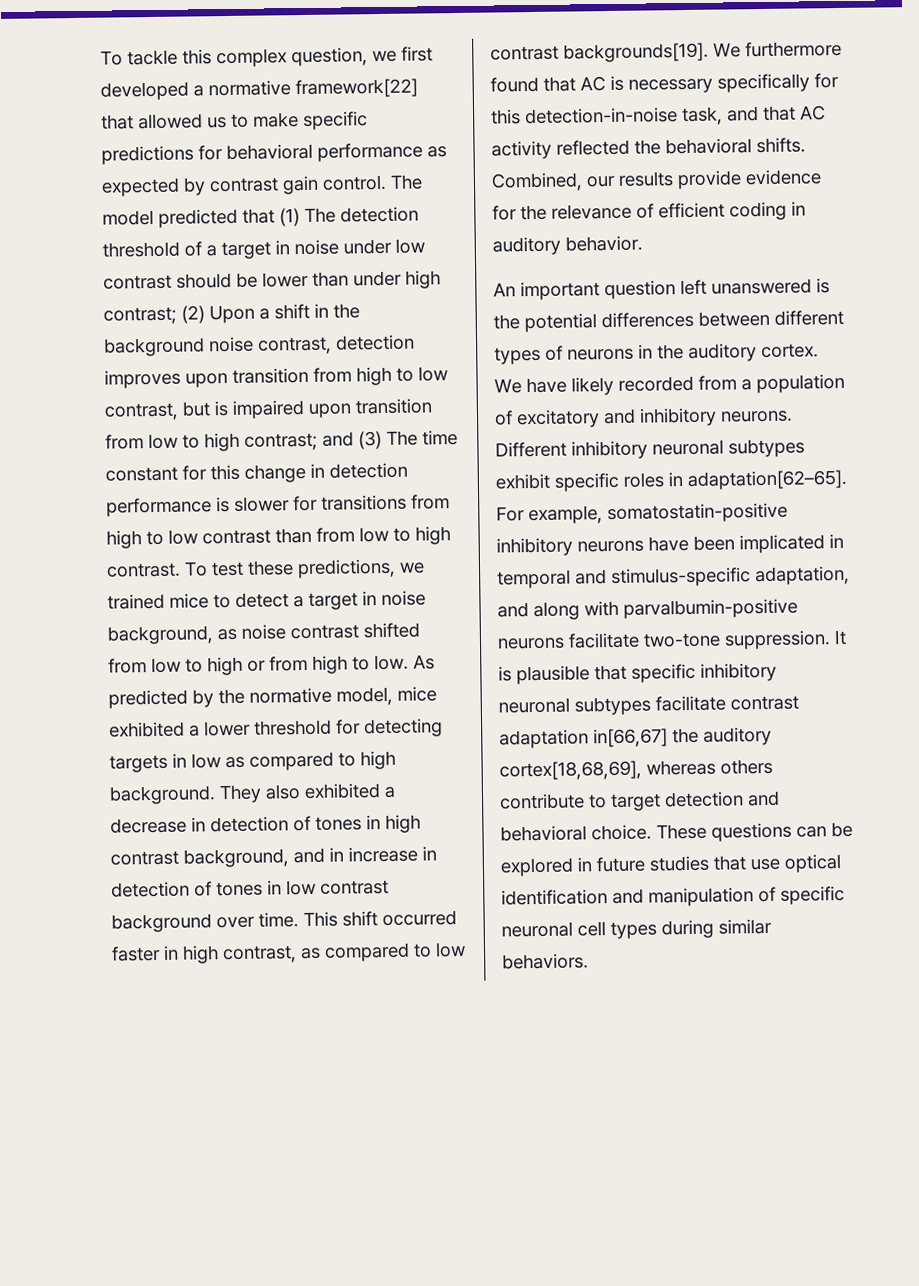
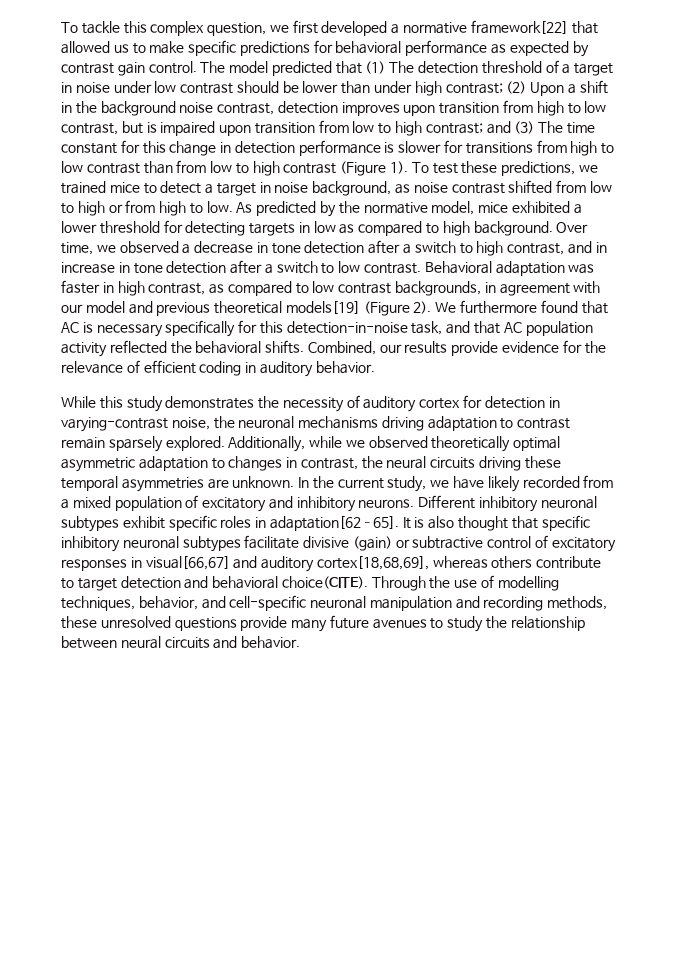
- and (3) The time constant for this change in detection performance is slower for transitions from high to low contrast than from low to high contrast.
+ and (3) The time constant for this change in detection performance is slower for transitions from high to low contrast than from low to high contrast (Figure 1).
- They also exhibited a decrease in detection of tones in high contrast background, and in increase in detection of tones in low contrast background over time. This shift occurred faster in high contrast, as compared to low contrast backgrounds[19].
+ Over time, we observed a decrease in tone detection after a switch to high contrast, and in increase in tone detection after a switch to low contrast. Behavioral adaptation was faster in high contrast, as compared to low contrast backgrounds, in agreement with our model and previous theoretical models[19] (Figure 2).
- We furthermore found that AC is necessary specifically for this detection-in-noise task, and that AC activity reflected the behavioral shifts.
+ We furthermore found that AC is necessary specifically for this detection-in-noise task, and that AC population activity reflected the behavioral shifts.
- An important question left unanswered is the potential differences between different types of neurons in the auditory cortex. We have likely recorded from a population of excitatory and inhibitory neurons.
+ While this study demonstrates the necessity of auditory cortex for detection in varying-contrast noise, the neuronal mechanisms driving adaptation to contrast remain sparsely explored. Additionally, while we observed theoretically optimal asymmetric adaptation to changes in contrast, the neural circuits driving these temporal asymmetries are unknown. In the current study, we have likely recorded from a mixed population of excitatory and inhibitory neurons.
- For example, somatostatin-positive inhibitory neurons have been implicated in temporal and stimulus-specific adaptation, and along with parvalbumin-positive neurons facilitate two-tone suppression. It is plausible that specific inhibitory neuronal subtypes facilitate contrast adaptation in[66,67] the auditory cortex[18,68,69], whereas others contribute to target detection and behavioral choice. These questions can be explored in future studies that use optical identification and manipulation of specific neuronal cell types during similar behaviors.
+ It is also thought that specific inhibitory neuronal subtypes facilitate divisive (gain) or subtractive control of excitatory responses in visual[66,67] and auditory cortex[18,68,69], whereas others contribute to target detection and behavioral choice(CITE). Through the use of modelling techniques, behavior, and cell-specific neuronal manipulation and recording methods, these unresolved questions provide many future avenues to study the relationship between neural circuits and behavior.

